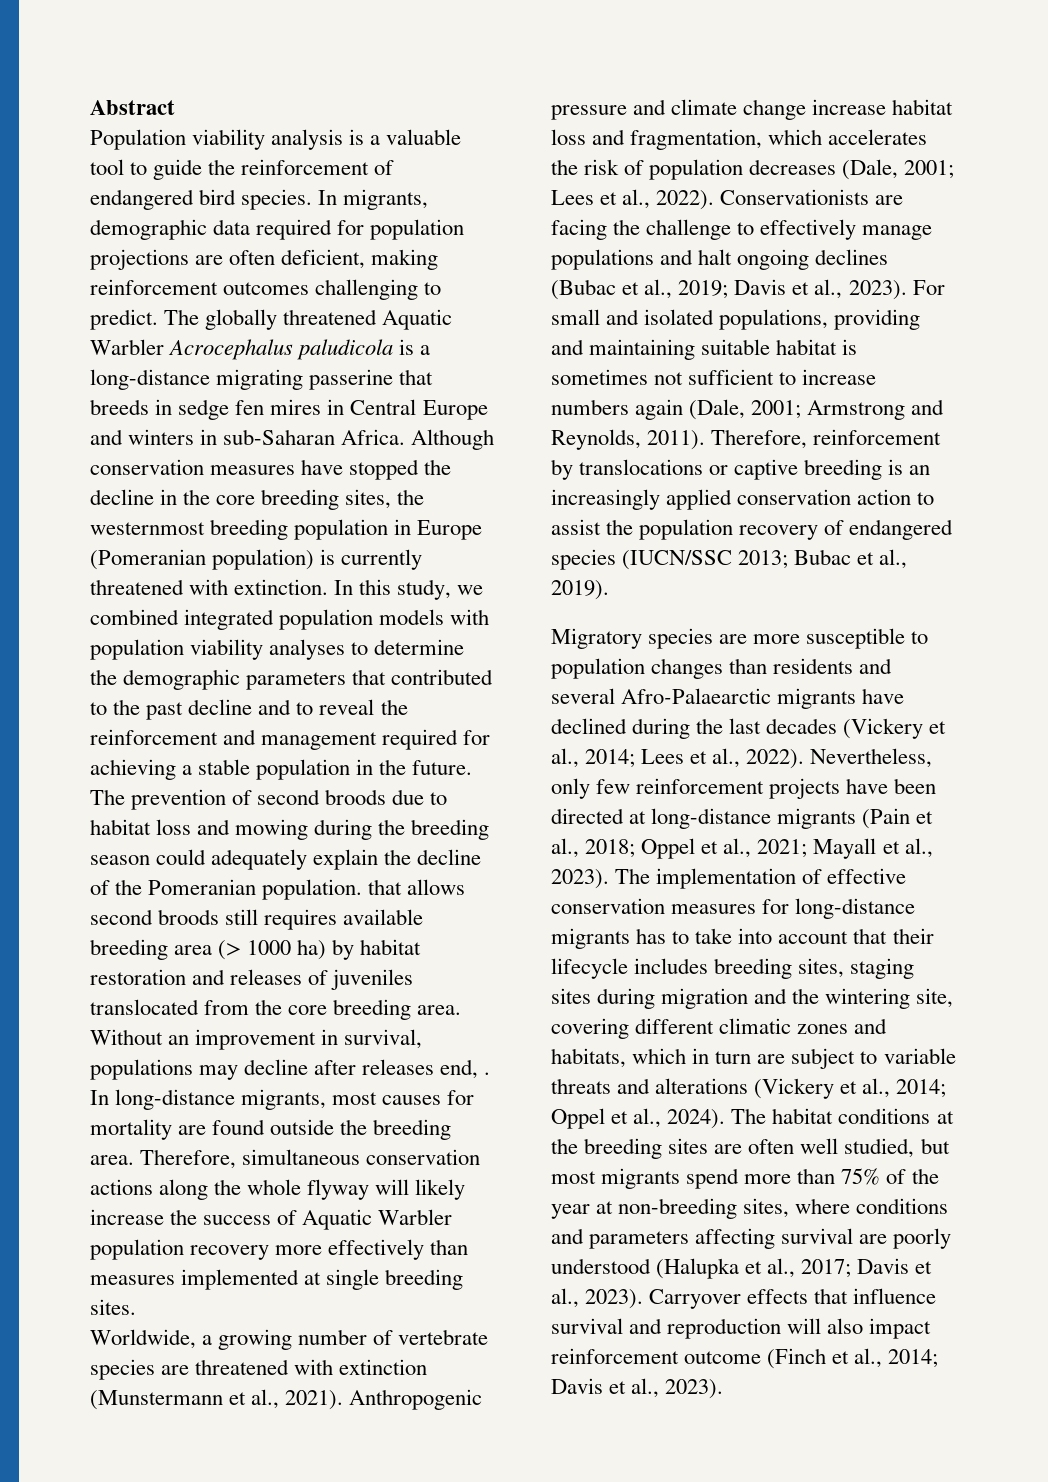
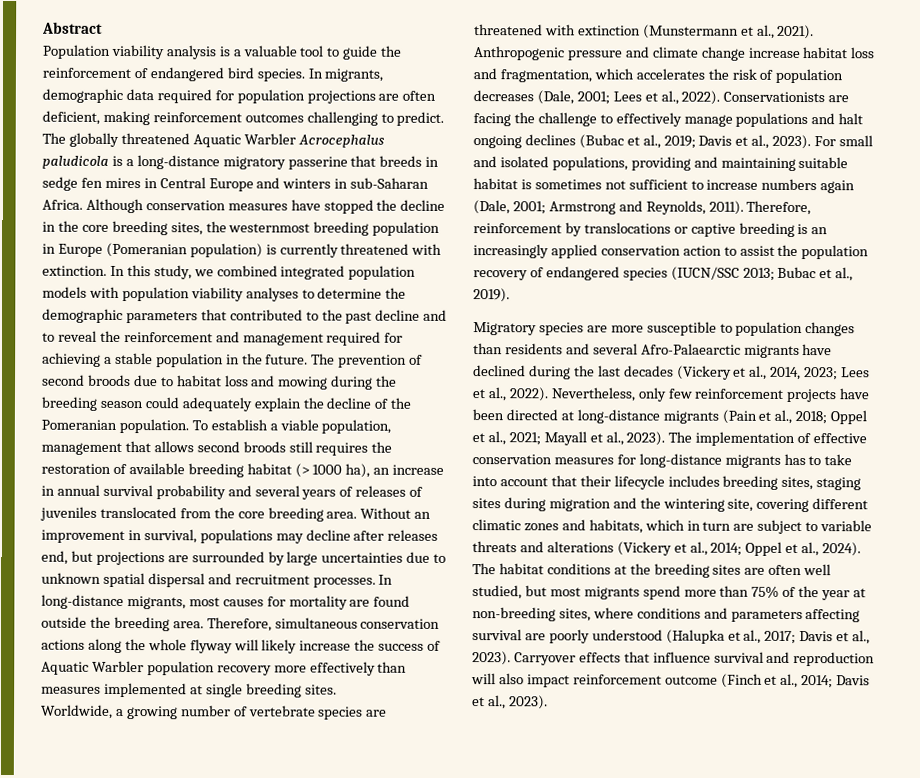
- The globally threatened Aquatic Warbler Acrocephalus paludicola is a long-distance migrating passerine that breeds in sedge fen mires in Central Europe and winters in sub-Saharan Africa.
+ The globally threatened Aquatic Warbler Acrocephalus paludicola is a long-distance migratory passerine that breeds in sedge fen mires in Central Europe and winters in sub-Saharan Africa.
- The prevention of second broods due to habitat loss and mowing during the breeding season could adequately explain the decline of the Pomeranian population. that allows second broods still requires available breeding area (> 1000 ha) by habitat restoration and releases of juveniles translocated from the core breeding area.
+ The prevention of second broods due to habitat loss and mowing during the breeding season could adequately explain the decline of the Pomeranian population. To establish a viable population, management that allows second broods still requires the restoration of available breeding habitat (> 1000 ha), an increase in annual survival probability and several years of releases of juveniles translocated from the core breeding area.
- Without an improvement in survival, populations may decline after releases end, .
+ Without an improvement in survival, populations may decline after releases end, but projections are surrounded by large uncertainties due to unknown spatial dispersal and recruitment processes.
- Migratory species are more susceptible to population changes than residents and several Afro-Palaearctic migrants have declined during the last decades (Vickery et al., 2014; Lees et al., 2022).
+ Migratory species are more susceptible to population changes than residents and several Afro-Palaearctic migrants have declined during the last decades (Vickery et al., 2014, 2023; Lees et al., 2022).

